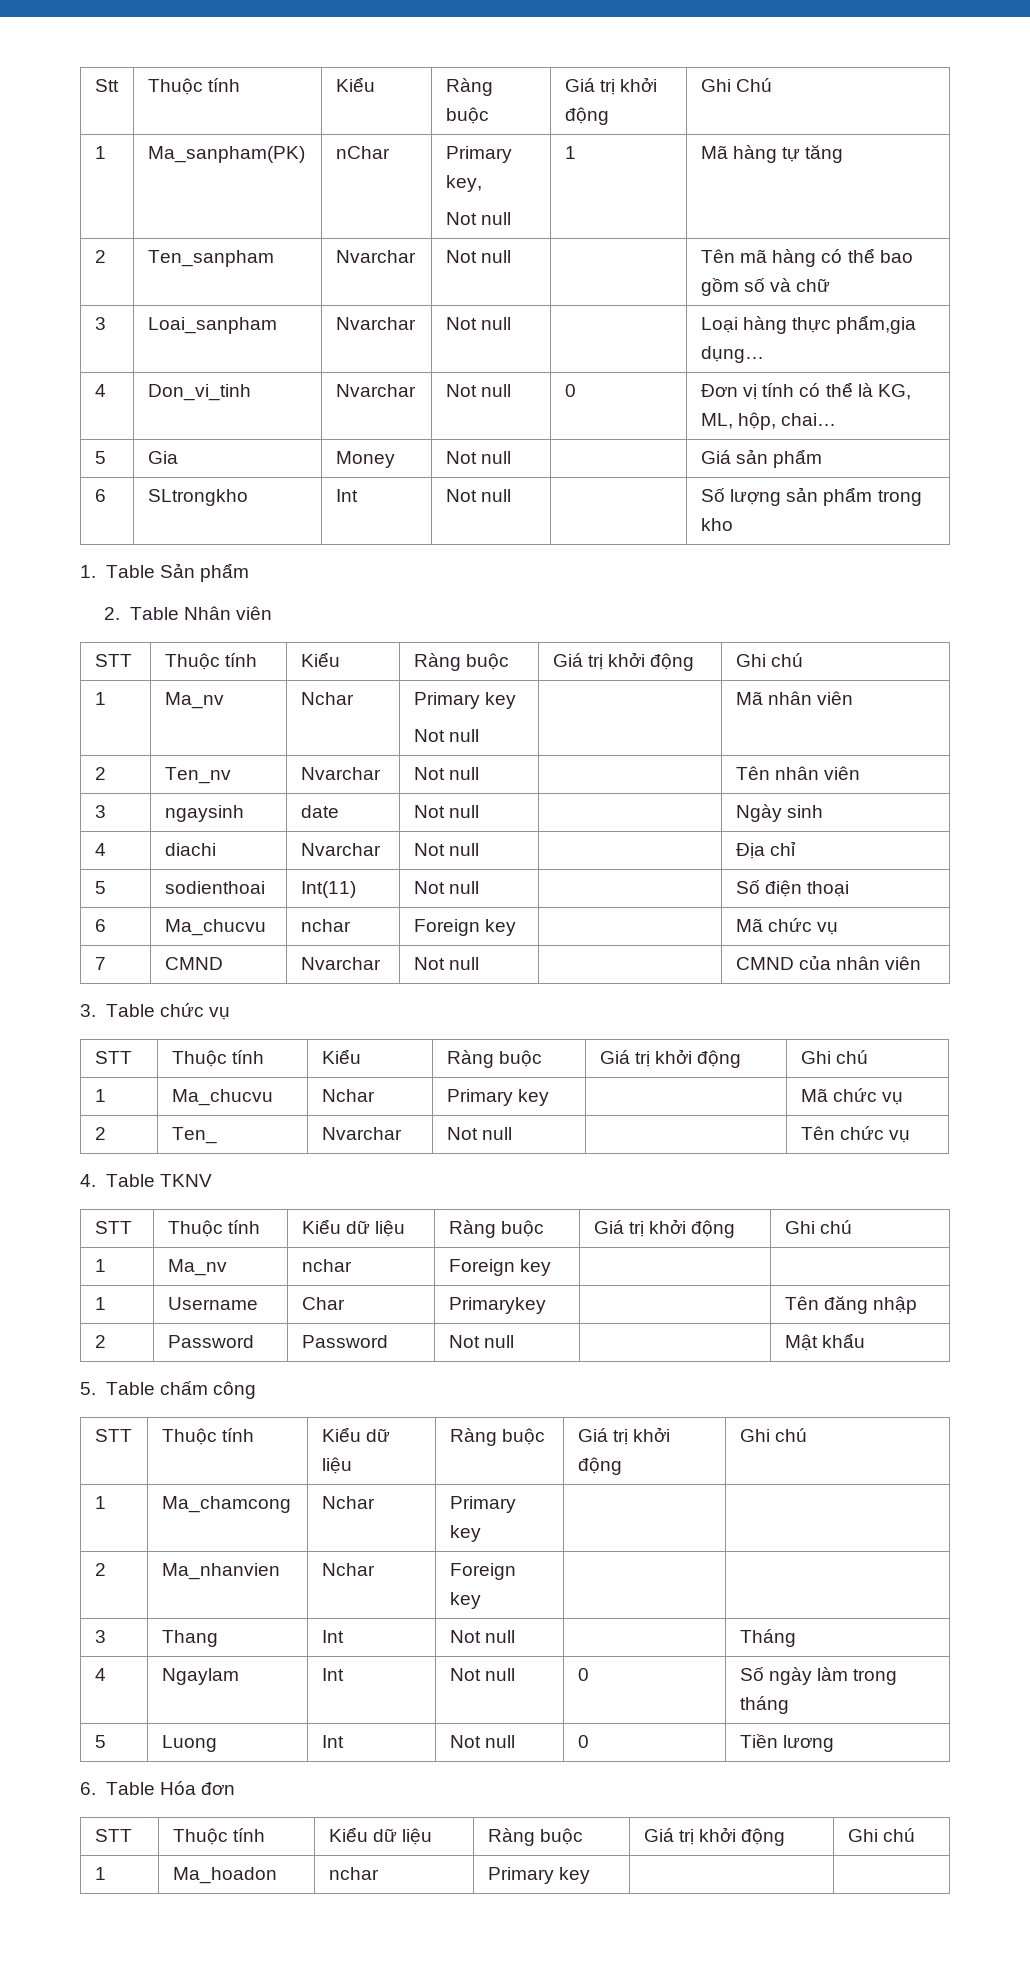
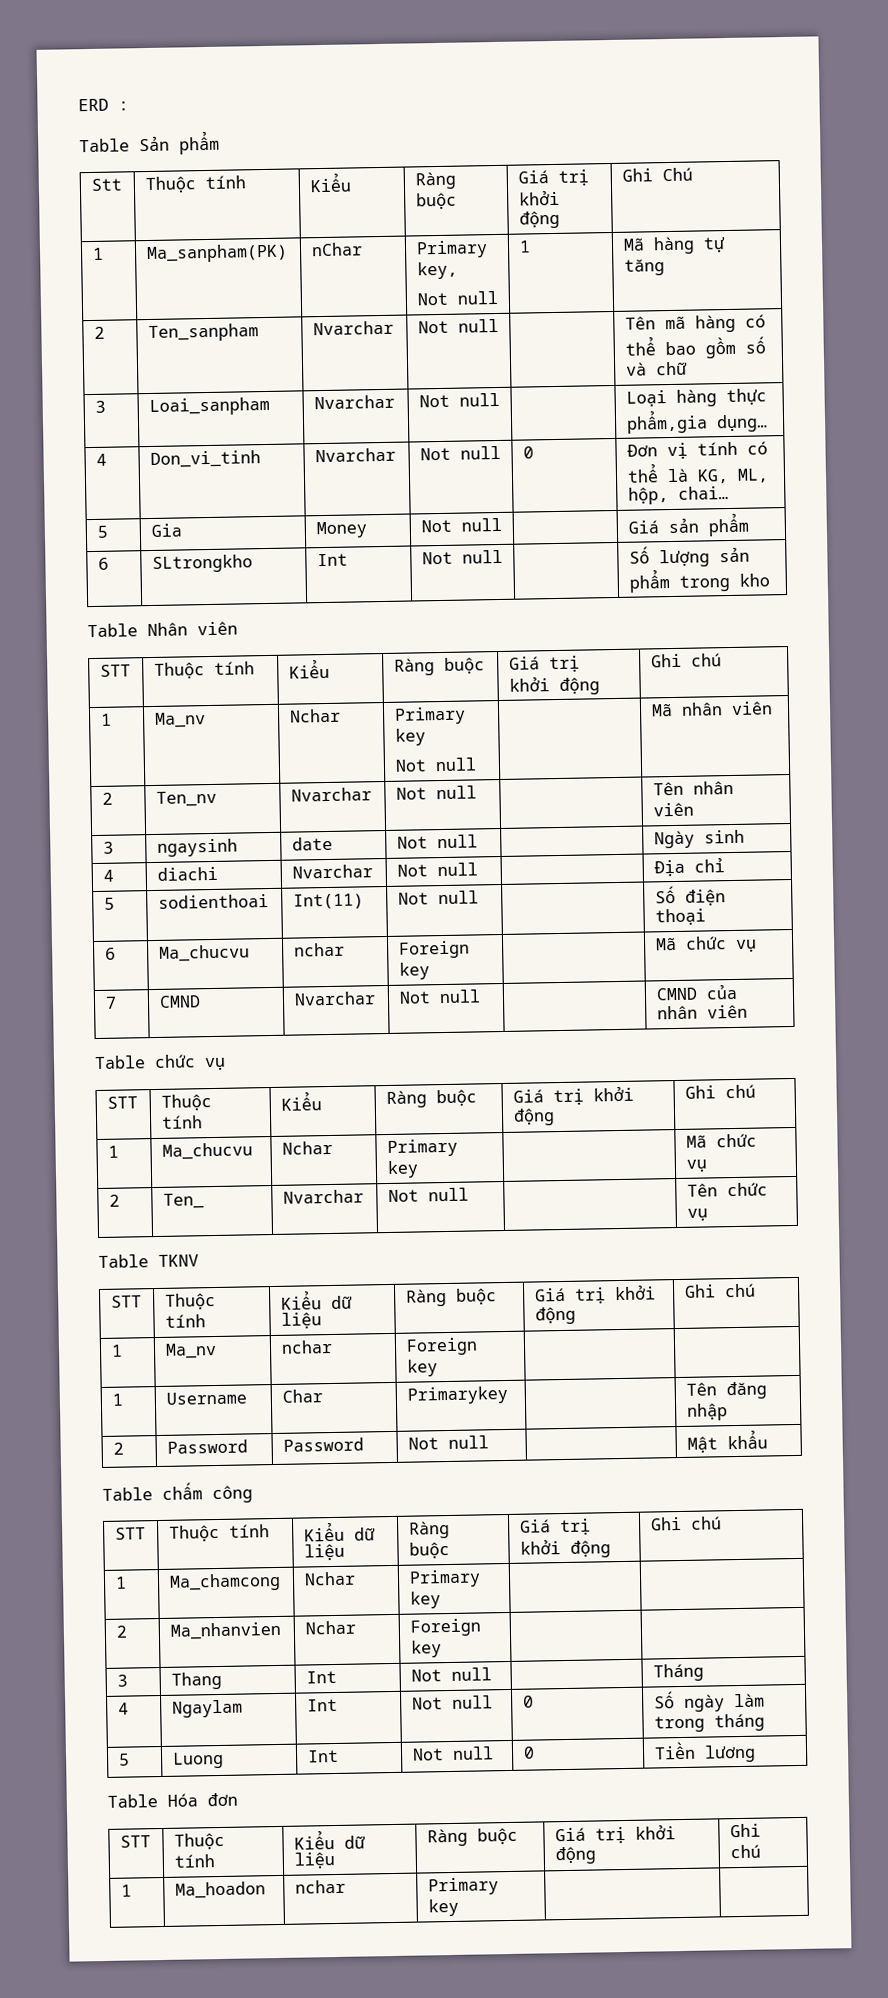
+ ERD :
+ Table Sản phẩm
- 1. Table Sản phẩm
- 2. Table Nhân viên
+ Table Nhân viên
- 3. Table chức vụ
+ Table chức vụ
- 4. Table TKNV
+ Table TKNV
- 5. Table chấm công
+ Table chấm công
- 6. Table Hóa đơn
+ Table Hóa đơn

